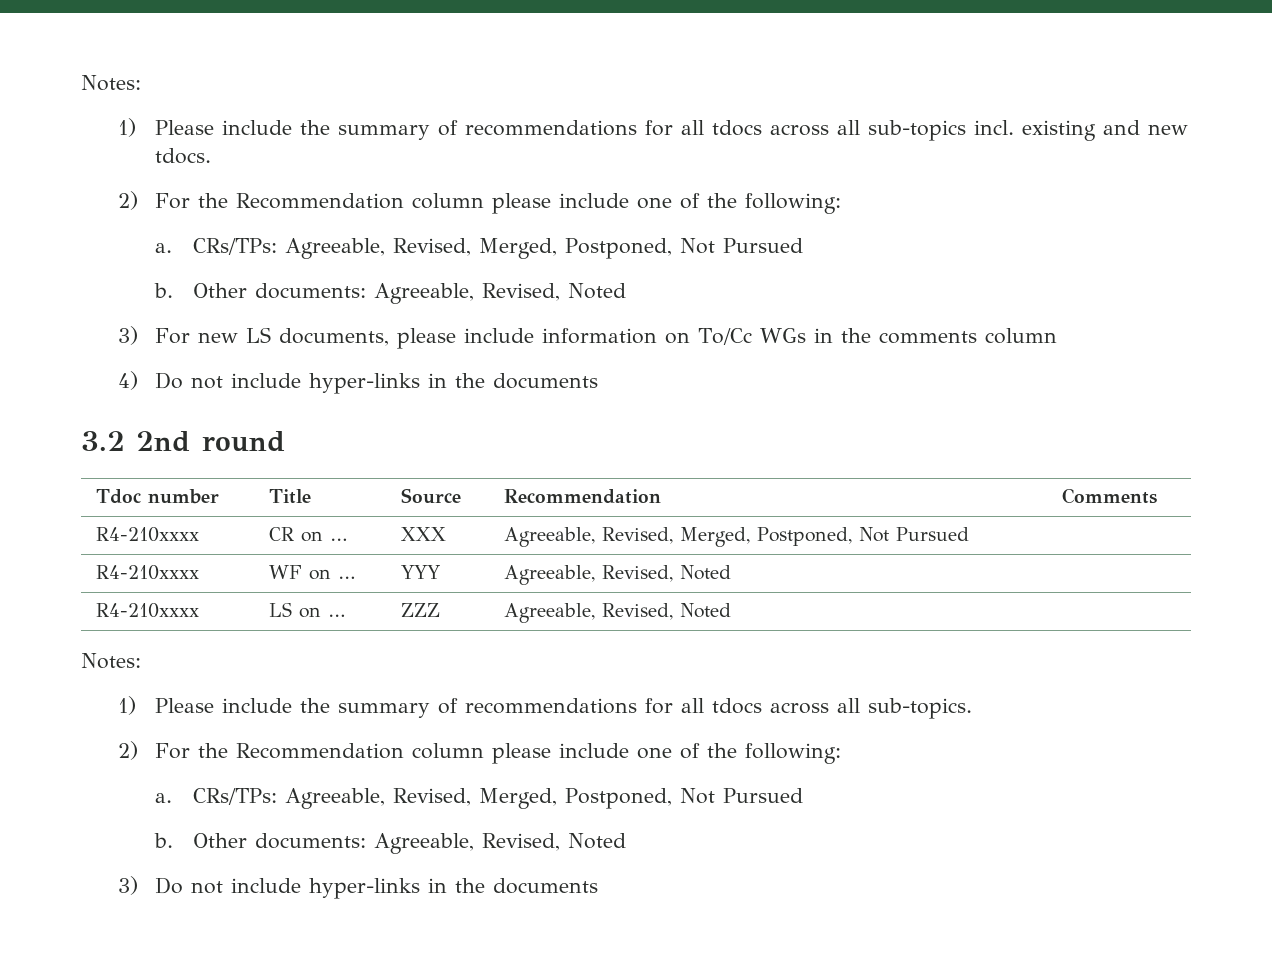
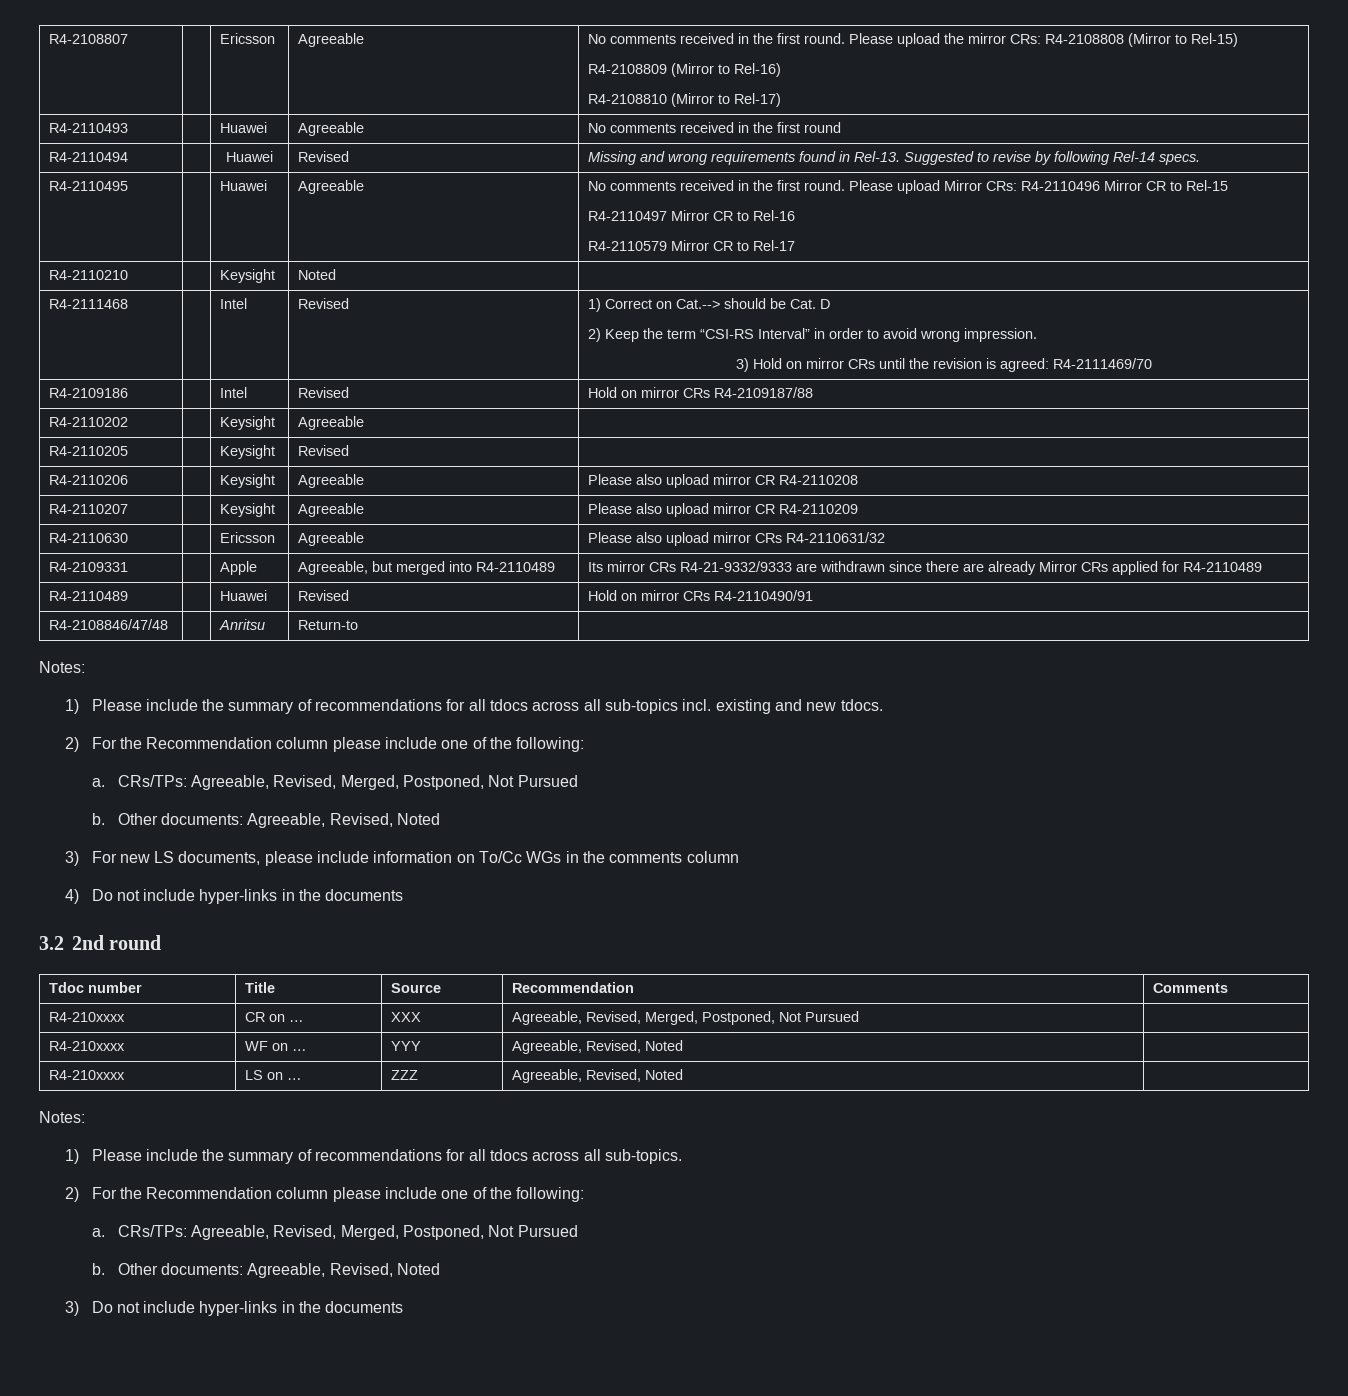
+ R4-2108807 | | Ericsson | Agreeable | No comments received in the first round. Please upload the mirror CRs: R4-2108808 (Mirror to Rel-15)
+ R4-2108809 (Mirror to Rel-16)
+ R4-2108810 (Mirror to Rel-17)
+ R4-2110493 | | Huawei | Agreeable | No comments received in the first round
+ R4-2110494 | | Huawei | Revised | Missing and wrong requirements found in Rel-13. Suggested to revise by following Rel-14 specs.
+ R4-2110495 | | Huawei | Agreeable | No comments received in the first round. Please upload Mirror CRs: R4-2110496 Mirror CR to Rel-15
+ R4-2110497 Mirror CR to Rel-16
+ R4-2110579 Mirror CR to Rel-17
+ R4-2110210 | | Keysight | Noted |
+ R4-2111468 | | Intel | Revised | 1) Correct on Cat.--> should be Cat. D
+ 2) Keep the term “CSI-RS Interval” in order to avoid wrong impression.
+ 3) Hold on mirror CRs until the revision is agreed: R4-2111469/70
+ R4-2109186 | | Intel | Revised | Hold on mirror CRs R4-2109187/88
+ R4-2110202 | | Keysight | Agreeable |
+ R4-2110205 | | Keysight | Revised |
+ R4-2110206 | | Keysight | Agreeable | Please also upload mirror CR R4-2110208
+ R4-2110207 | | Keysight | Agreeable | Please also upload mirror CR R4-2110209
+ R4-2110630 | | Ericsson | Agreeable | Please also upload mirror CRs R4-2110631/32
+ R4-2109331 | | Apple | Agreeable, but merged into R4-2110489 | Its mirror CRs R4-21-9332/9333 are withdrawn since there are already Mirror CRs applied for R4-2110489
+ R4-2110489 | | Huawei | Revised | Hold on mirror CRs R4-2110490/91
+ R4-2108846/47/48 | | Anritsu | Return-to |

